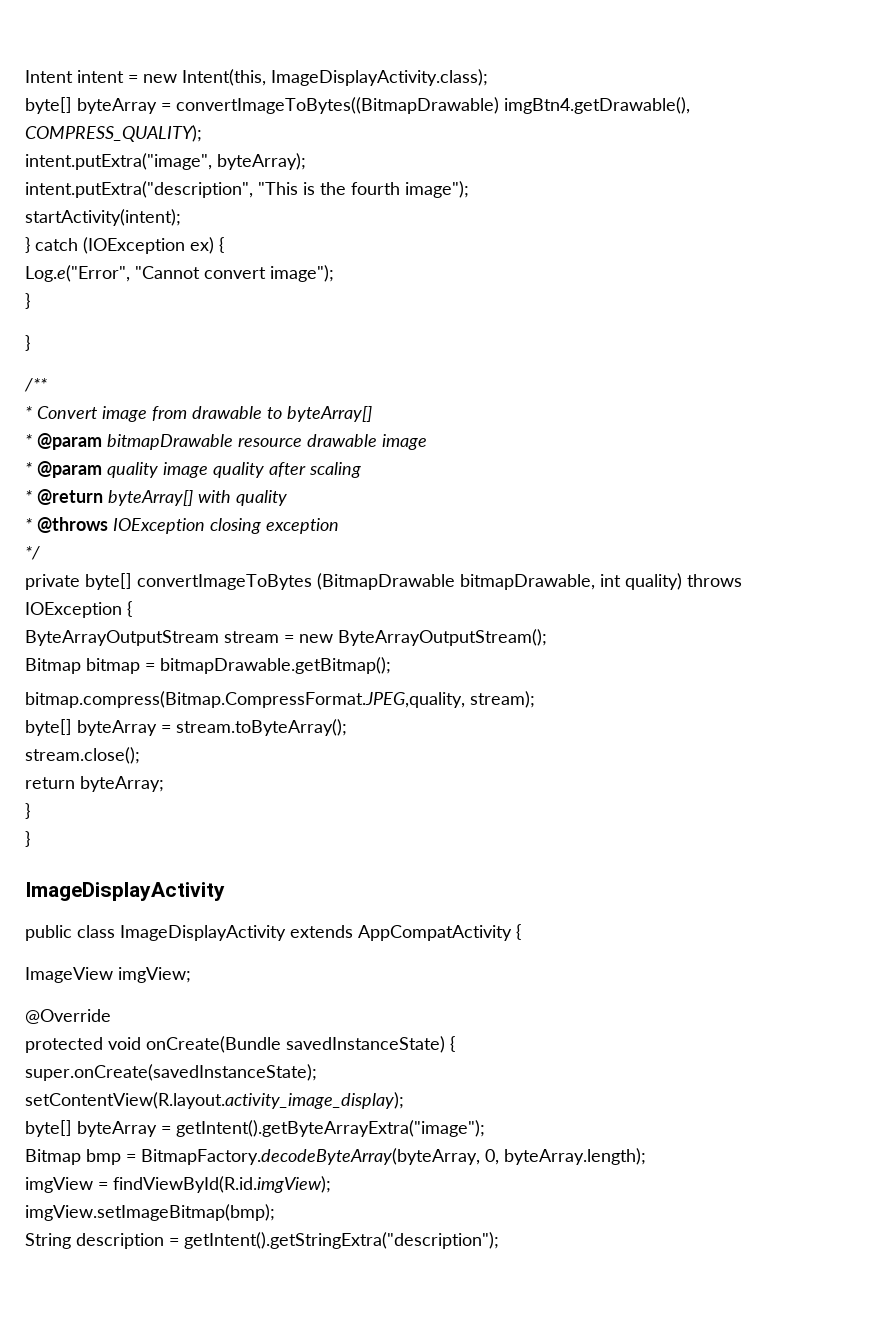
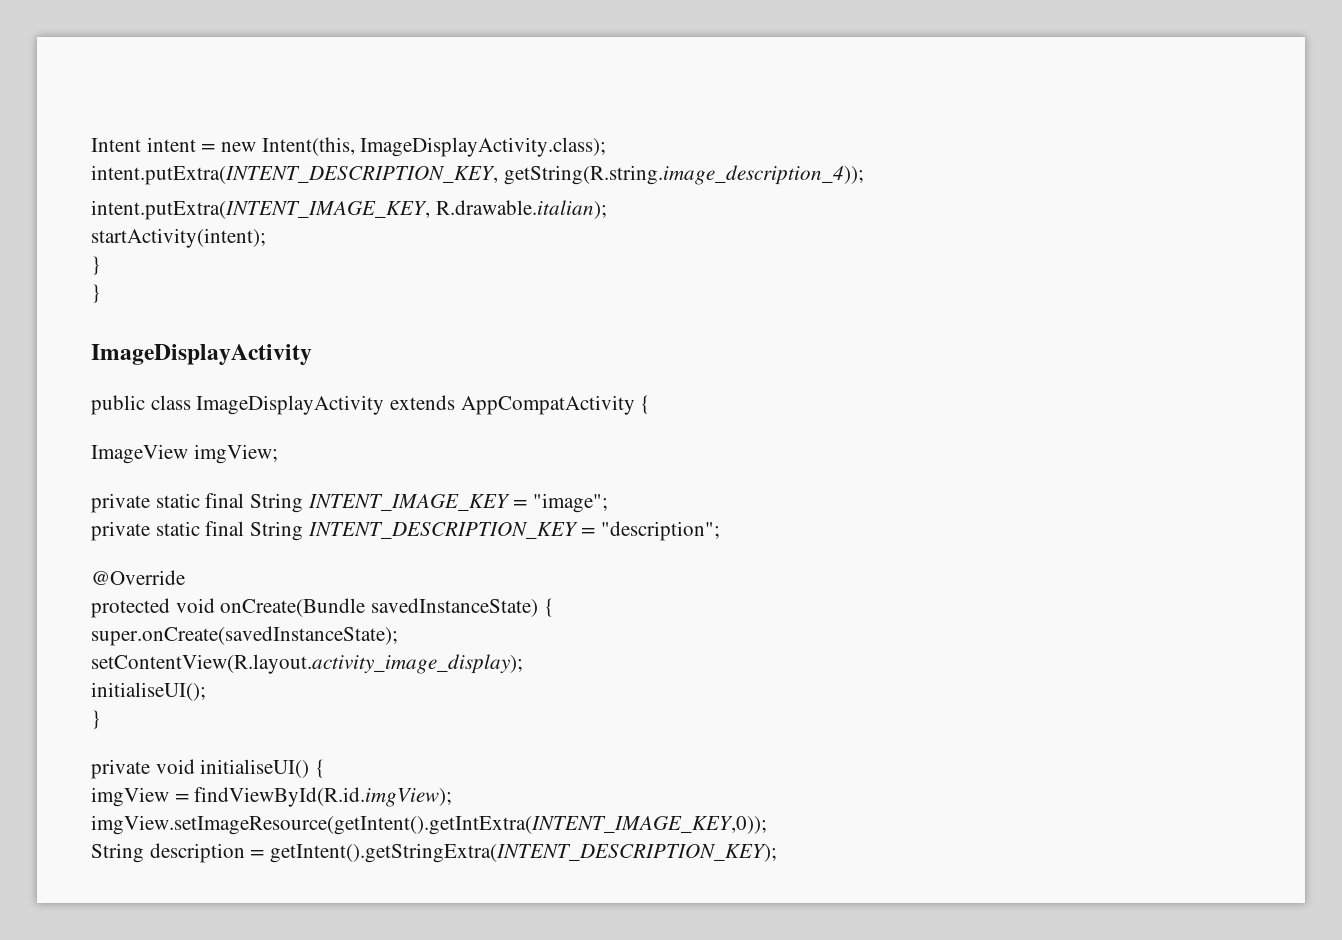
- byte[] byteArray = convertImageToBytes((BitmapDrawable) imgBtn4.getDrawable(), COMPRESS_QUALITY);
- intent.putExtra("image", byteArray);
- intent.putExtra("description", "This is the fourth image");
+ intent.putExtra(INTENT_DESCRIPTION_KEY, getString(R.string.image_description_4));
+ intent.putExtra(INTENT_IMAGE_KEY, R.drawable.italian);
  startActivity(intent);
- } catch (IOException ex) {
- Log.e("Error", "Cannot convert image");
- }
- }
- /**
- * Convert image from drawable to byteArray[]
- * @param bitmapDrawable resource drawable image
- * @param quality image quality after scaling
- * @return byteArray[] with quality
- * @throws IOException closing exception
- */
- private byte[] convertImageToBytes (BitmapDrawable bitmapDrawable, int quality) throws IOException {
- ByteArrayOutputStream stream = new ByteArrayOutputStream();
- Bitmap bitmap = bitmapDrawable.getBitmap();
- bitmap.compress(Bitmap.CompressFormat.JPEG,quality, stream);
- byte[] byteArray = stream.toByteArray();
- stream.close();
- return byteArray;
+ private static final String INTENT_IMAGE_KEY = "image";
+ private static final String INTENT_DESCRIPTION_KEY = "description";
- byte[] byteArray = getIntent().getByteArrayExtra("image");
- Bitmap bmp = BitmapFactory.decodeByteArray(byteArray, 0, byteArray.length);
+ initialiseUI();
+ }
+ private void initialiseUI() {
- imgView.setImageBitmap(bmp);
+ imgView.setImageResource(getIntent().getIntExtra(INTENT_IMAGE_KEY,0));
- String description = getIntent().getStringExtra("description");
+ String description = getIntent().getStringExtra(INTENT_DESCRIPTION_KEY);

